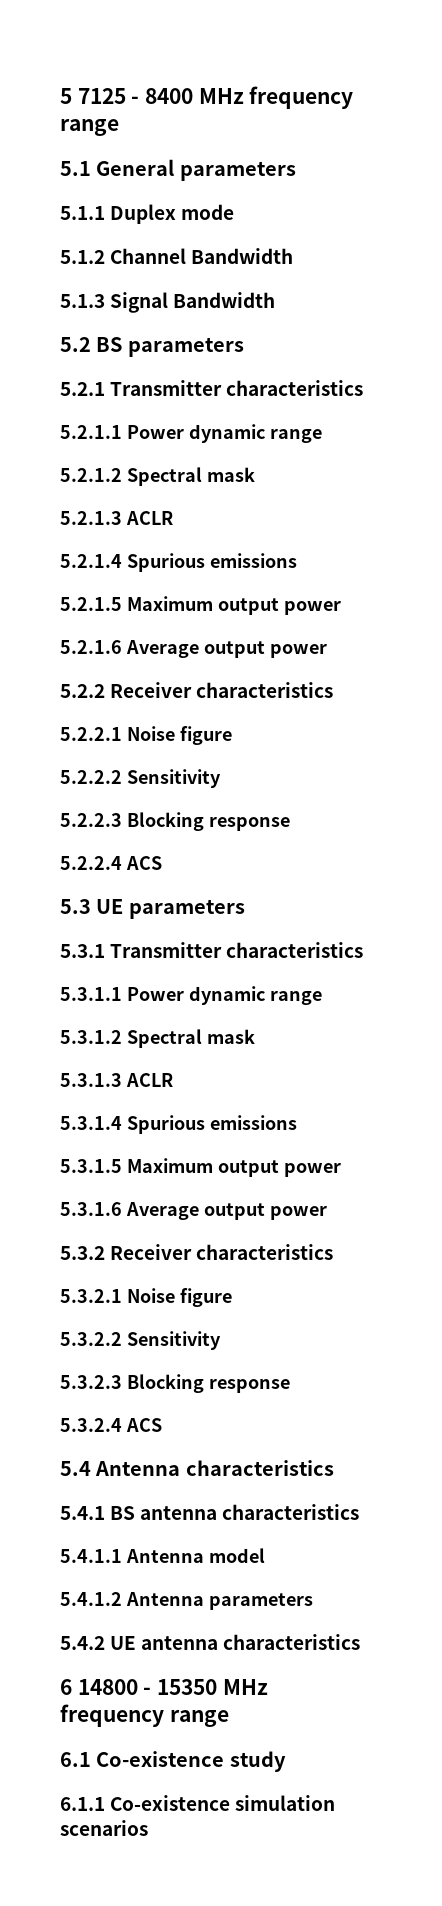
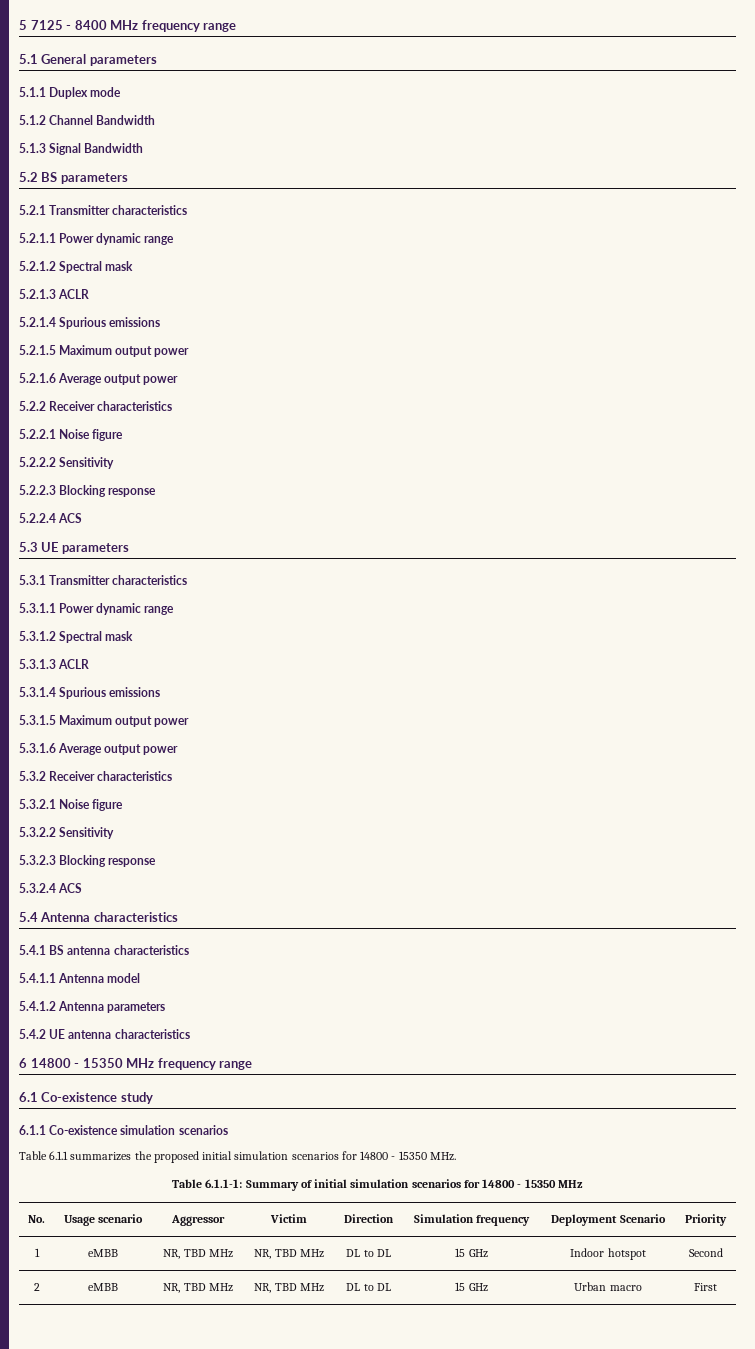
+ Table 6.1.1 summarizes the proposed initial simulation scenarios for 14800 - 15350 MHz.
+ Table 6.1.1-1: Summary of initial simulation scenarios for 14800 - 15350 MHz
+ No. | Usage scenario | Aggressor | Victim | Direction | Simulation frequency | Deployment Scenario | Priority
+ 1 | eMBB | NR, TBD MHz | NR, TBD MHz | DL to DL | 15 GHz | Indoor hotspot | Second
+ 2 | eMBB | NR, TBD MHz | NR, TBD MHz | DL to DL | 15 GHz | Urban macro | First

